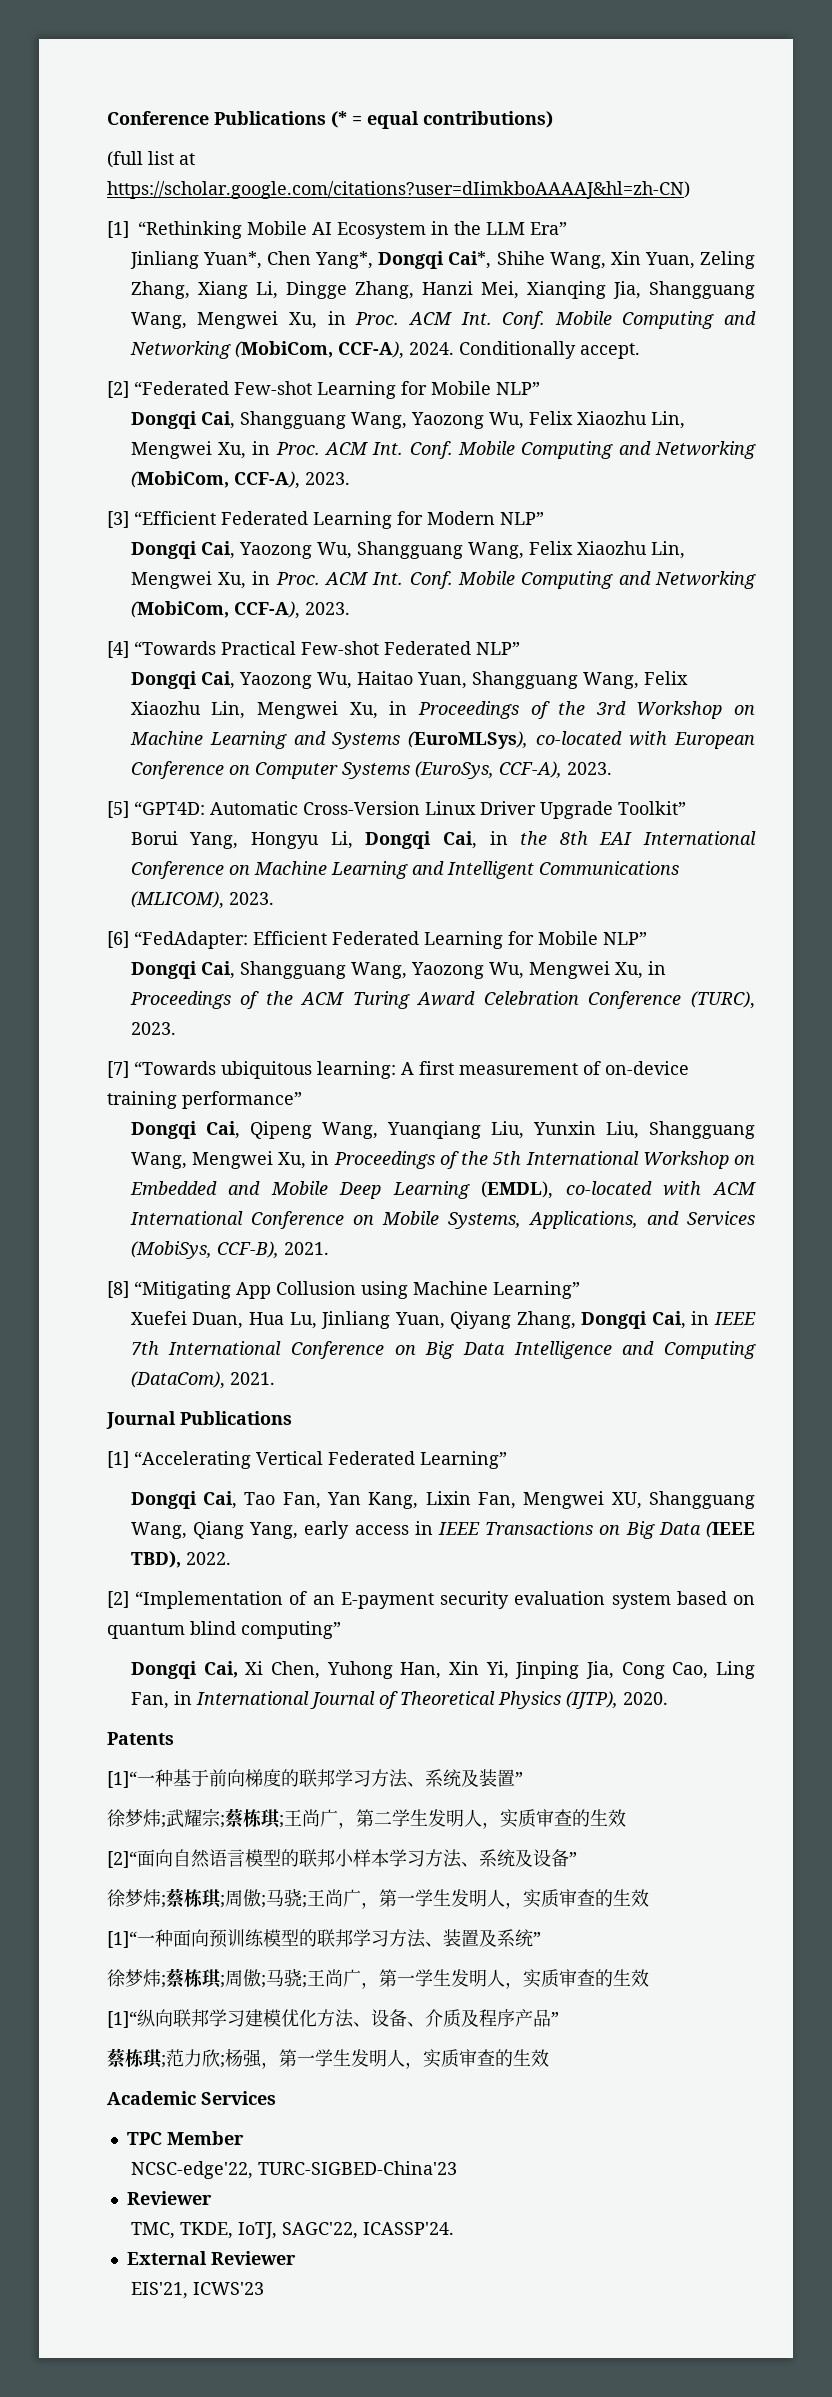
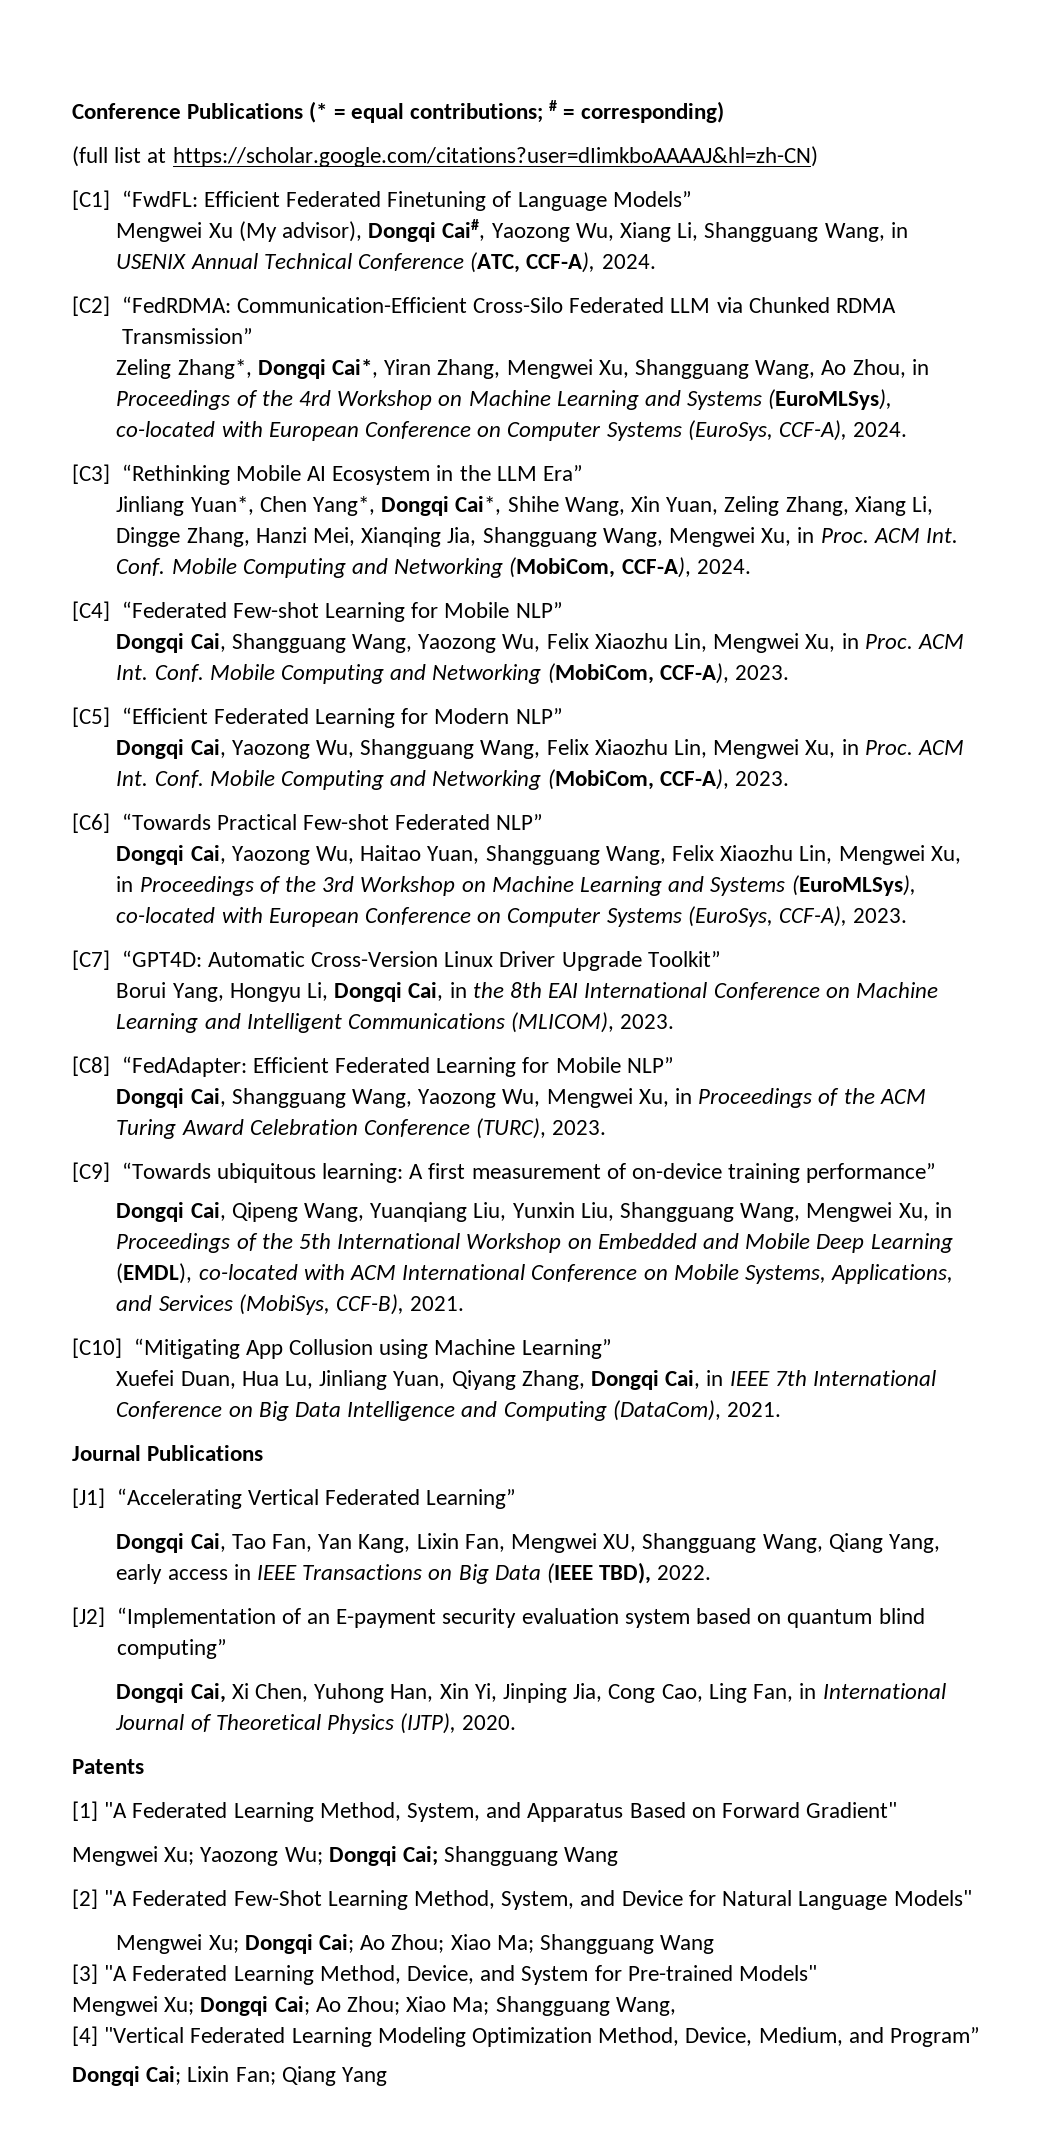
- Conference Publications (* = equal contributions)
+ Conference Publications (* = equal contributions; # = corresponding)
- [1] “Rethinking Mobile AI Ecosystem in the LLM Era”
+ [C1] “FwdFL: Efficient Federated Finetuning of Language Models”
+ Mengwei Xu (My advisor), Dongqi Cai#, Yaozong Wu, Xiang Li, Shangguang Wang, in USENIX Annual Technical Conference (ATC, CCF-A), 2024.
+ [C2] “FedRDMA: Communication-Efficient Cross-Silo Federated LLM via Chunked RDMA Transmission”
+ Zeling Zhang*, Dongqi Cai*, Yiran Zhang, Mengwei Xu, Shangguang Wang, Ao Zhou, in Proceedings of the 4rd Workshop on Machine Learning and Systems (EuroMLSys), co-located with European Conference on Computer Systems (EuroSys, CCF-A), 2024.
+ [C3] “Rethinking Mobile AI Ecosystem in the LLM Era”
- Mobile Computing and Networking (MobiCom, CCF-A), 2024. Conditionally accept.
- [2] “Federated Few-shot Learning for Mobile NLP”
+ Mobile Computing and Networking (MobiCom, CCF-A), 2024.
+ [C4] “Federated Few-shot Learning for Mobile NLP”
- [3] “Efficient Federated Learning for Modern NLP”
+ [C5] “Efficient Federated Learning for Modern NLP”
- [4] “Towards Practical Few-shot Federated NLP”
+ [C6] “Towards Practical Few-shot Federated NLP”
- [5] “GPT4D: Automatic Cross-Version Linux Driver Upgrade Toolkit”
+ [C7] “GPT4D: Automatic Cross-Version Linux Driver Upgrade Toolkit”
- [6] “FedAdapter: Efficient Federated Learning for Mobile NLP”
+ [C8] “FedAdapter: Efficient Federated Learning for Mobile NLP”
- [7] “Towards ubiquitous learning: A first measurement of on-device training performance”
+ [C9] “Towards ubiquitous learning: A first measurement of on-device training performance”
- [8] “Mitigating App Collusion using Machine Learning”
+ [C10] “Mitigating App Collusion using Machine Learning”
- [1] “Accelerating Vertical Federated Learning”
+ [J1] “Accelerating Vertical Federated Learning”
- [2] “Implementation of an E-payment security evaluation system based on quantum blind computing”
+ [J2] “Implementation of an E-payment security evaluation system based on quantum blind computing”
- [1]“一种基于前向梯度的联邦学习方法、系统及装置”
- 徐梦炜;武耀宗;蔡栋琪;王尚广，第二学生发明人，实质审查的生效
- [2]“面向自然语言模型的联邦小样本学习方法、系统及设备”
- 徐梦炜;蔡栋琪;周傲;马骁;王尚广，第一学生发明人，实质审查的生效
- [1]“一种面向预训练模型的联邦学习方法、装置及系统”
- 徐梦炜;蔡栋琪;周傲;马骁;王尚广，第一学生发明人，实质审查的生效
- [1]“纵向联邦学习建模优化方法、设备、介质及程序产品”
- 蔡栋琪;范力欣;杨强，第一学生发明人，实质审查的生效
- Academic Services
- TPC Member
- NCSC-edge'22, TURC-SIGBED-China'23
- Reviewer
- TMC, TKDE, IoTJ, SAGC'22, ICASSP'24.
- External Reviewer
- EIS'21, ICWS'23
+ [1] "A Federated Learning Method, System, and Apparatus Based on Forward Gradient"
+ Mengwei Xu; Yaozong Wu; Dongqi Cai; Shangguang Wang
+ [2] "A Federated Few-Shot Learning Method, System, and Device for Natural Language Models"
+ Mengwei Xu; Dongqi Cai; Ao Zhou; Xiao Ma; Shangguang Wang
+ [3] "A Federated Learning Method, Device, and System for Pre-trained Models"
+ Mengwei Xu; Dongqi Cai; Ao Zhou; Xiao Ma; Shangguang Wang,
+ [4] "Vertical Federated Learning Modeling Optimization Method, Device, Medium, and Program”
+ Dongqi Cai; Lixin Fan; Qiang Yang

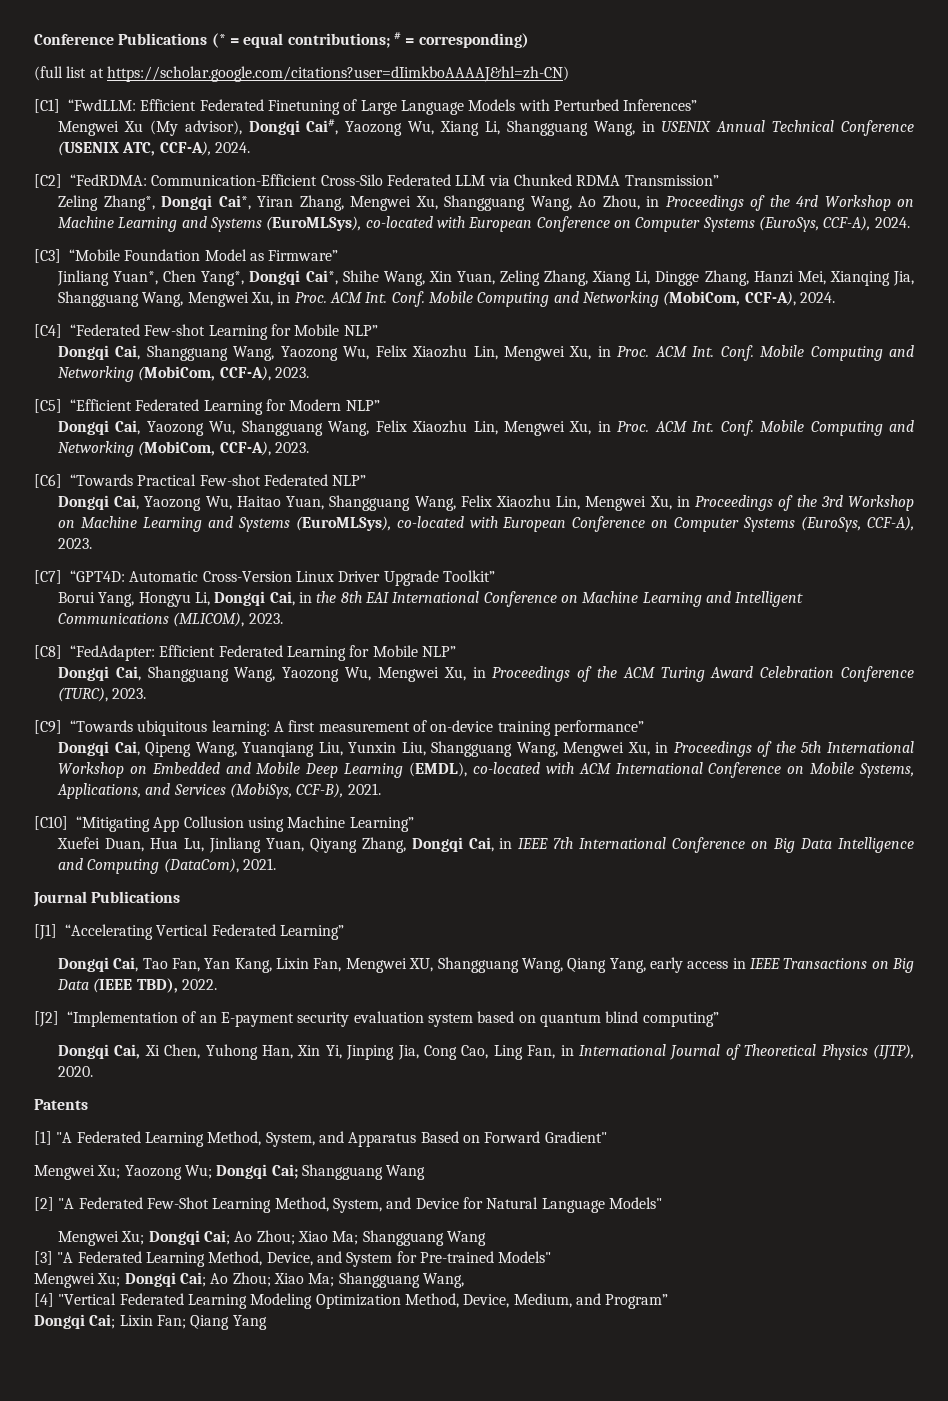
- [C1] “FwdFL: Efficient Federated Finetuning of Language Models”
+ [C1] “FwdLLM: Efficient Federated Finetuning of Large Language Models with Perturbed Inferences”
- Mengwei Xu (My advisor), Dongqi Cai#, Yaozong Wu, Xiang Li, Shangguang Wang, in USENIX Annual Technical Conference (ATC, CCF-A), 2024.
+ Mengwei Xu (My advisor), Dongqi Cai#, Yaozong Wu, Xiang Li, Shangguang Wang, in USENIX Annual Technical Conference (USENIX ATC, CCF-A), 2024.
- [C3] “Rethinking Mobile AI Ecosystem in the LLM Era”
+ [C3] “Mobile Foundation Model as Firmware”

